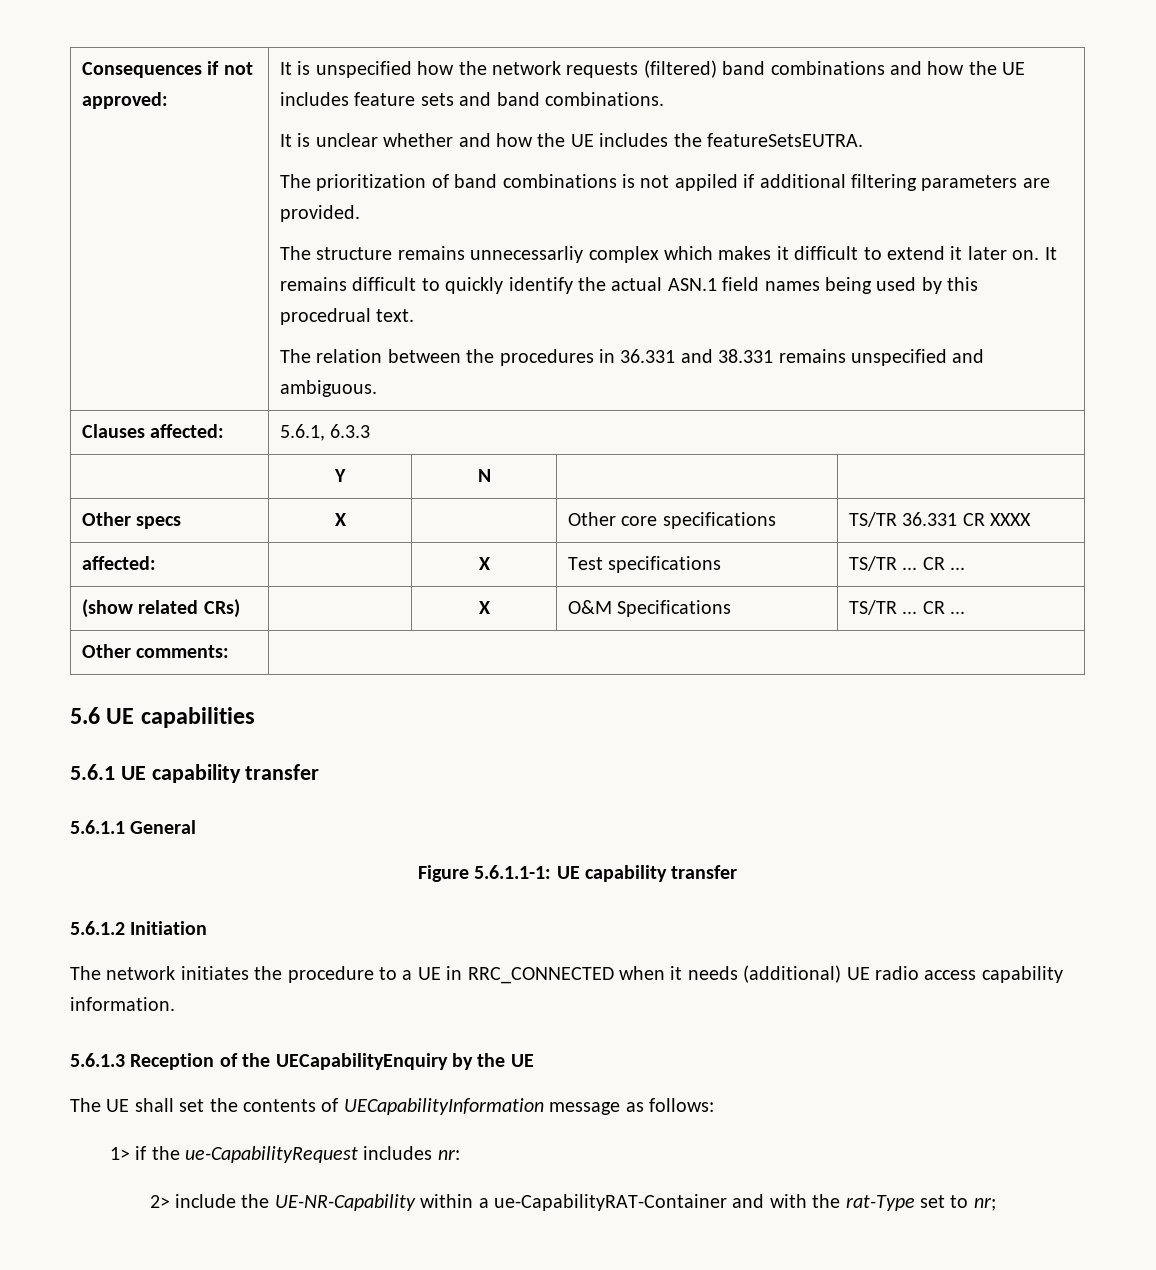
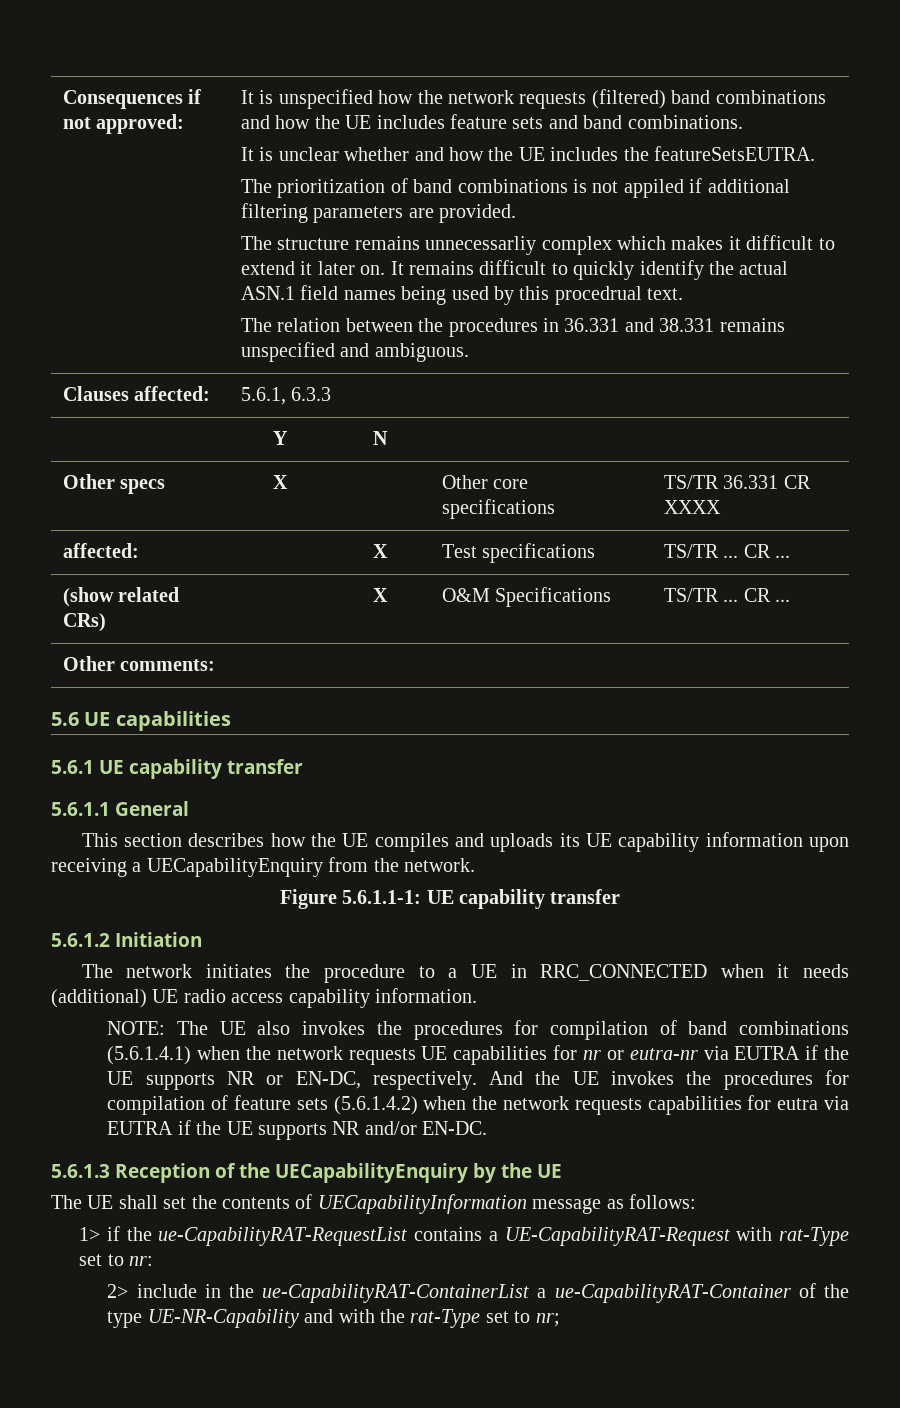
+ This section describes how the UE compiles and uploads its UE capability information upon receiving a UECapabilityEnquiry from the network.
+ NOTE: The UE also invokes the procedures for compilation of band combinations (5.6.1.4.1) when the network requests UE capabilities for nr or eutra-nr via EUTRA if the UE supports NR or EN-DC, respectively. And the UE invokes the procedures for compilation of feature sets (5.6.1.4.2) when the network requests capabilities for eutra via EUTRA if the UE supports NR and/or EN-DC.
- 1> if the ue-CapabilityRequest includes nr:
- 2> include the UE-NR-Capability within a ue-CapabilityRAT-Container and with the rat-Type set to nr;
+ 1> if the ue-CapabilityRAT-RequestList contains a UE-CapabilityRAT-Request with rat-Type set to nr:
+ 2> include in the ue-CapabilityRAT-ContainerList a ue-CapabilityRAT-Container of the type UE-NR-Capability and with the rat-Type set to nr;

